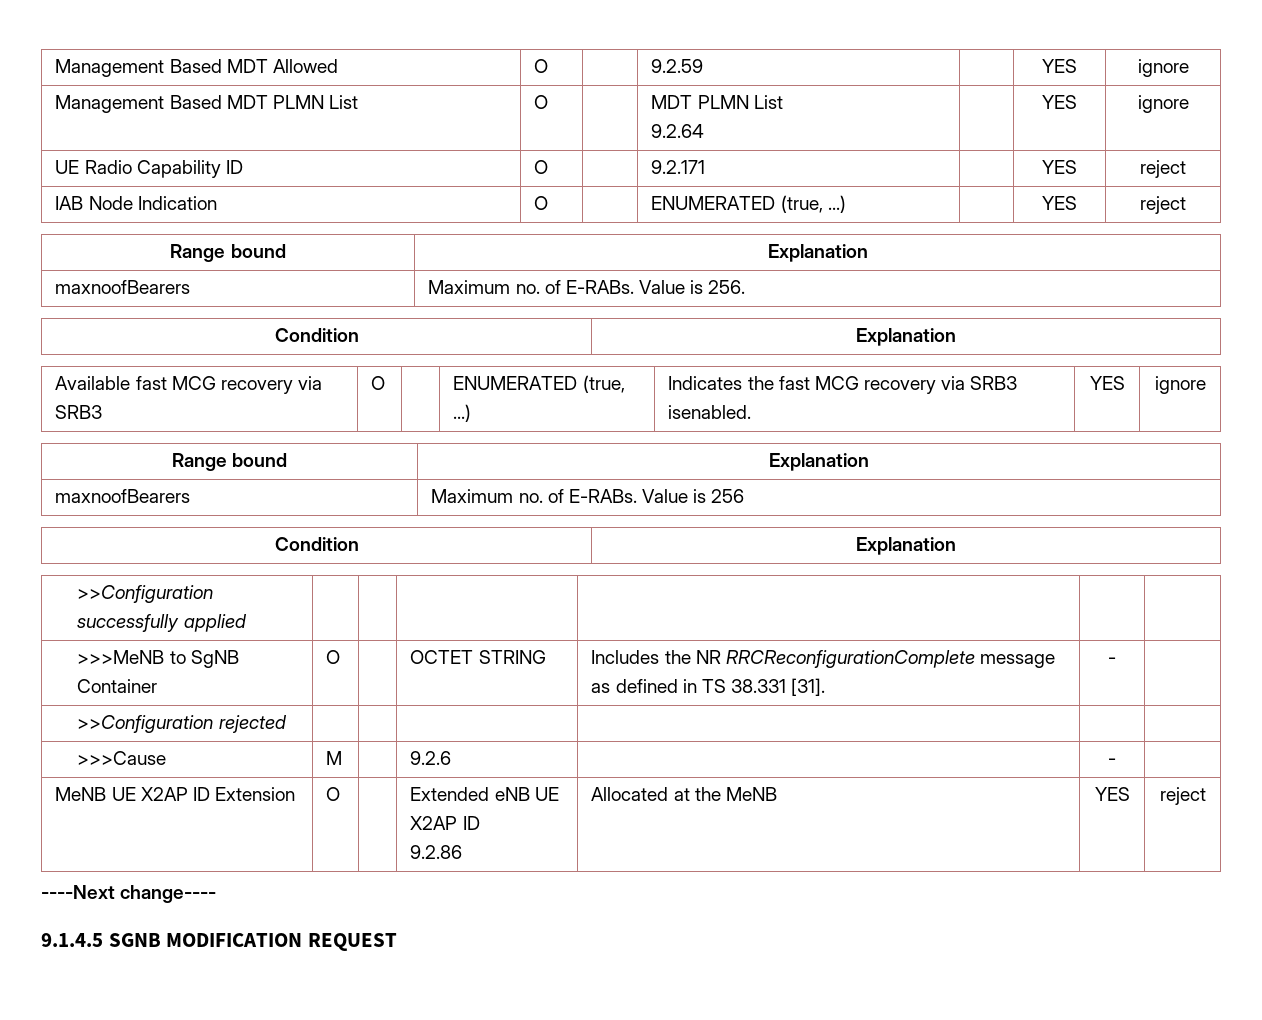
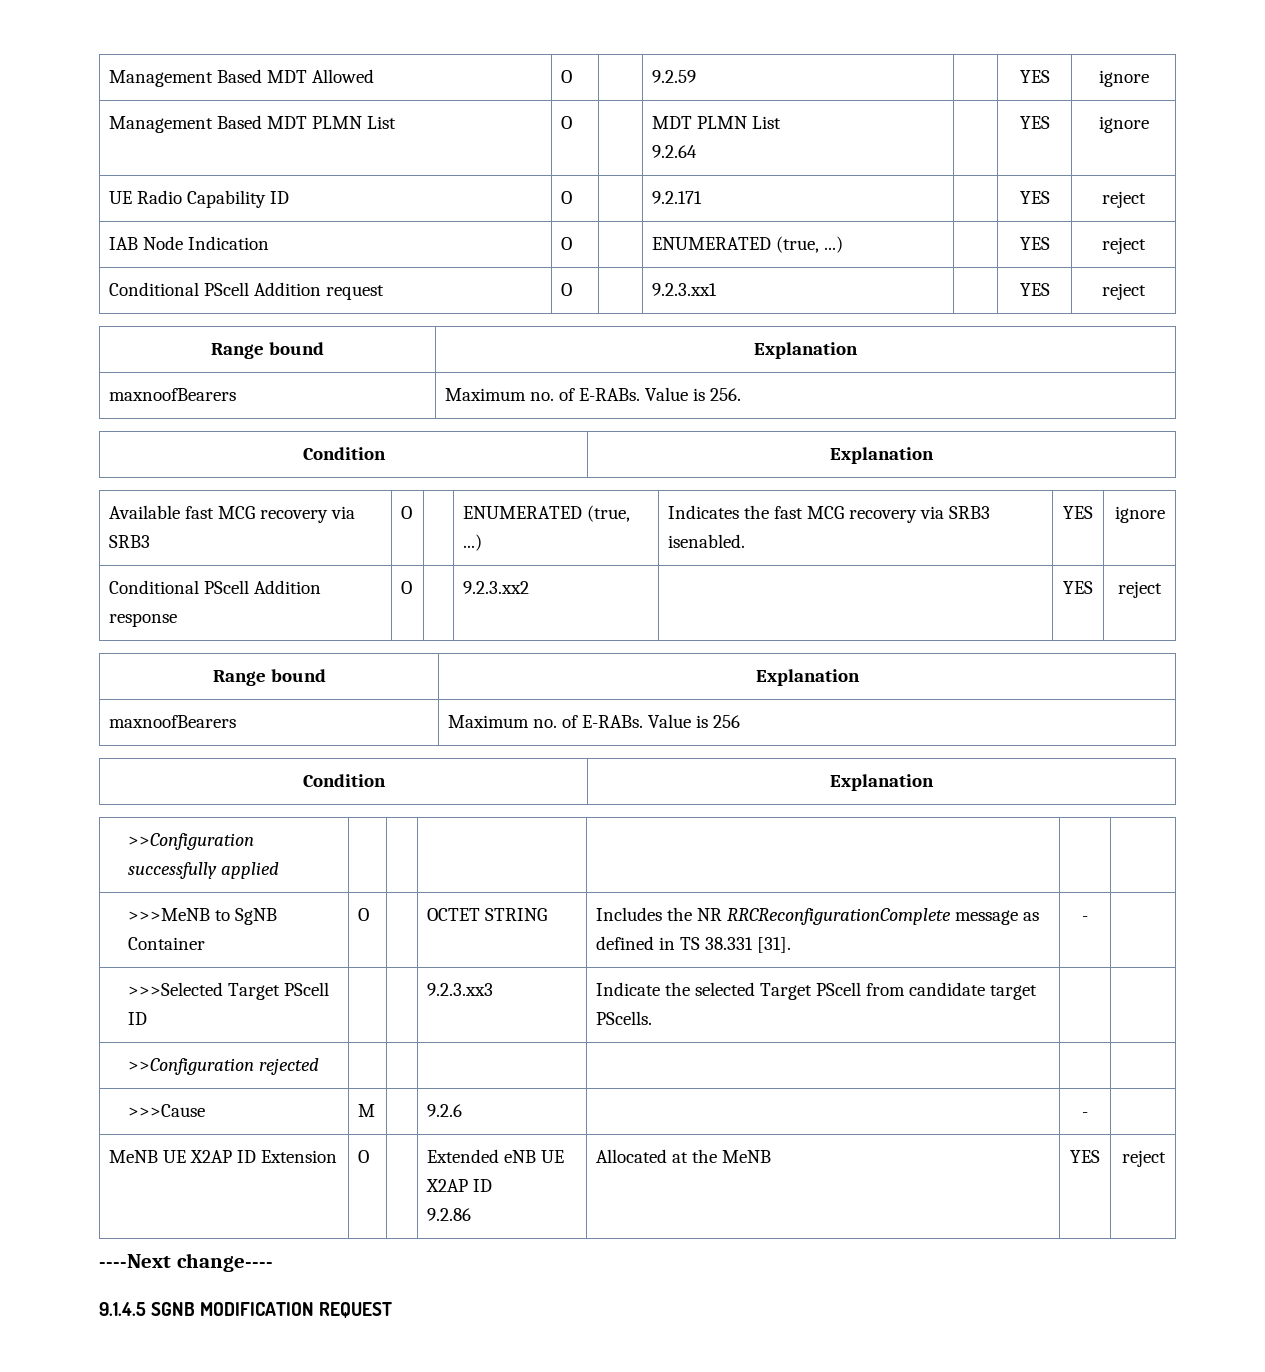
+ Conditional PScell Addition request | O | | 9.2.3.xx1 | | YES | reject
+ Conditional PScell Addition response | O | | 9.2.3.xx2 | | YES | reject
+ >>>Selected Target PScell ID | | | 9.2.3.xx3 | Indicate the selected Target PScell from candidate target PScells. | |

